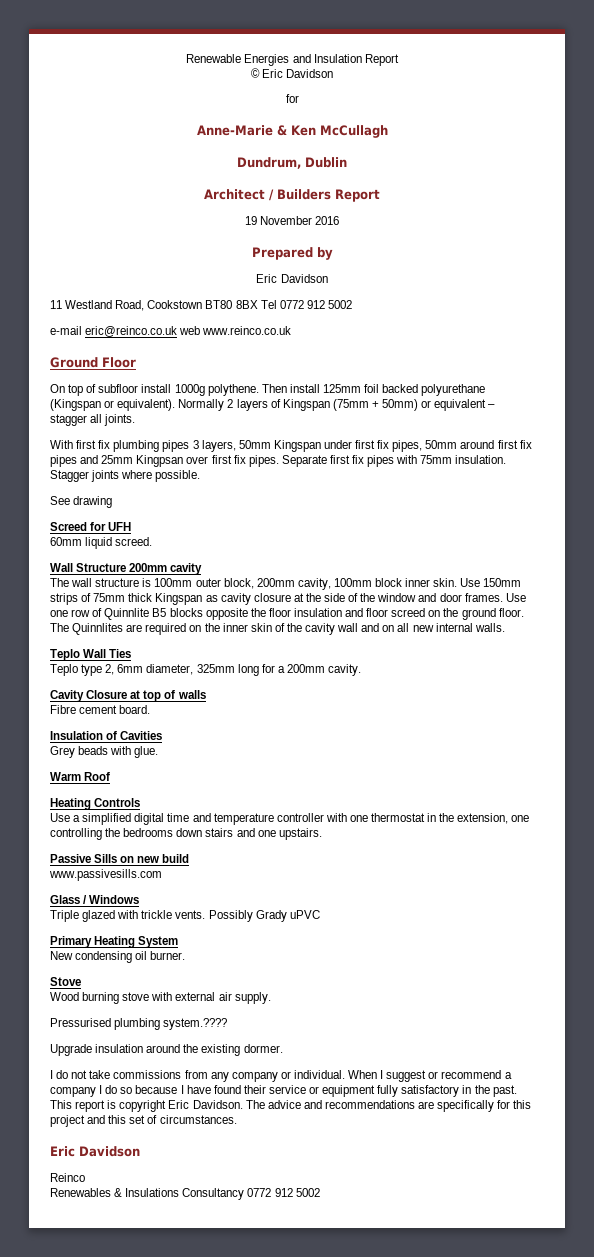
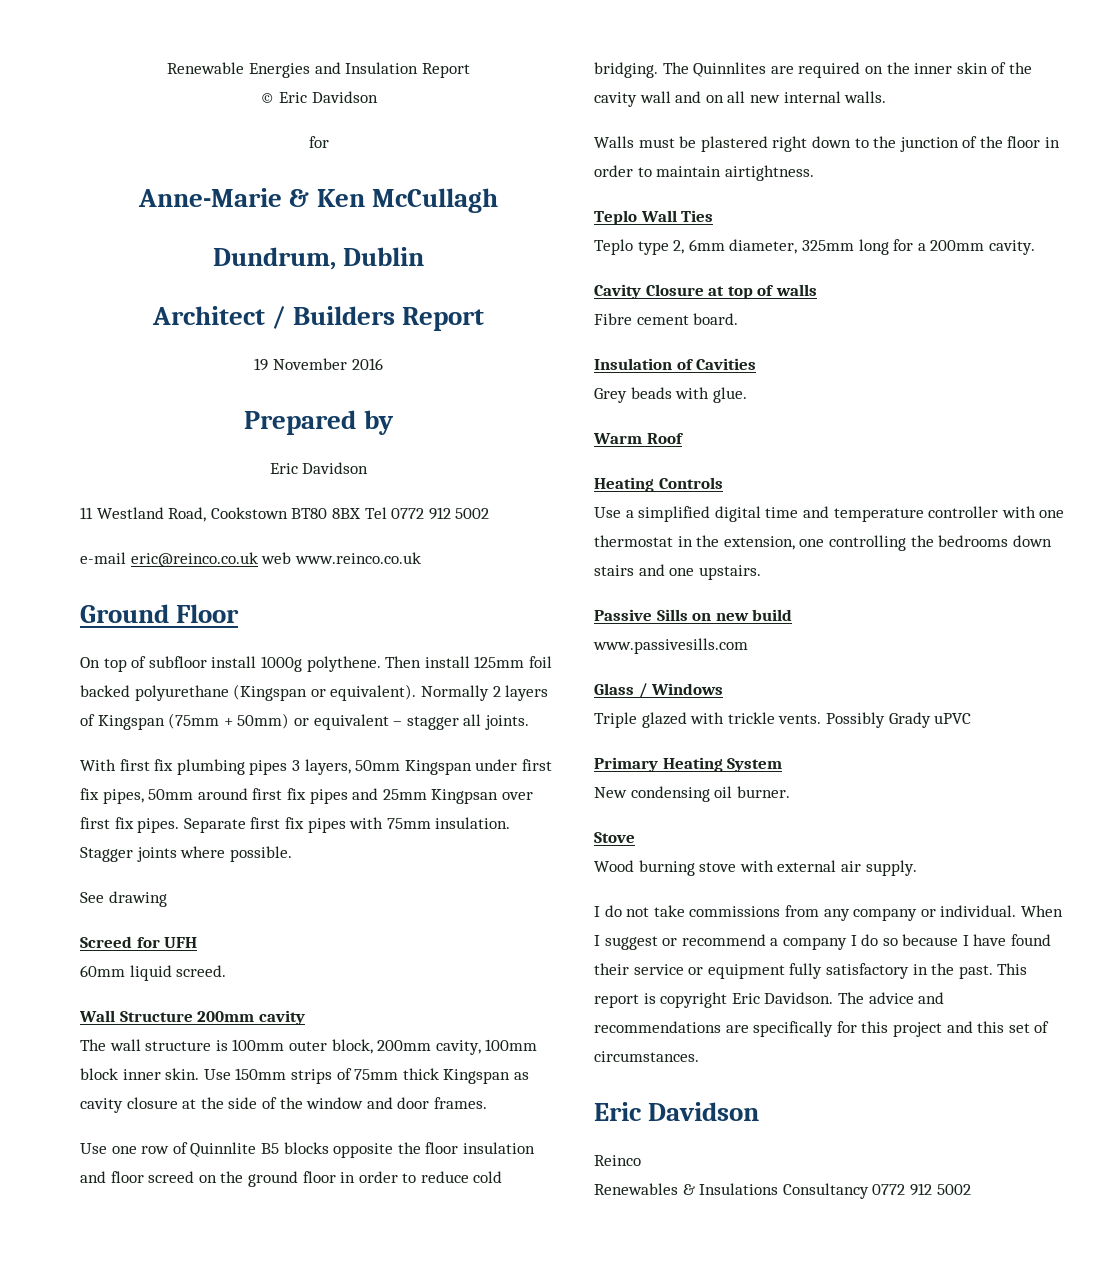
- Use 150mm strips of 75mm thick Kingspan as cavity closure at the side of the window and door frames. Use one row of Quinnlite B5 blocks opposite the floor insulation and floor screed on the ground floor.
+ Use 150mm strips of 75mm thick Kingspan as cavity closure at the side of the window and door frames.
+ Use one row of Quinnlite B5 blocks opposite the floor insulation and floor screed on the ground floor in order to reduce cold bridging.
+ Walls must be plastered right down to the junction of the floor in order to maintain airtightness.
- Pressurised plumbing system.????
- Upgrade insulation around the existing dormer.

